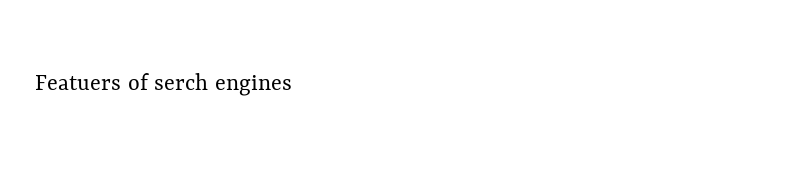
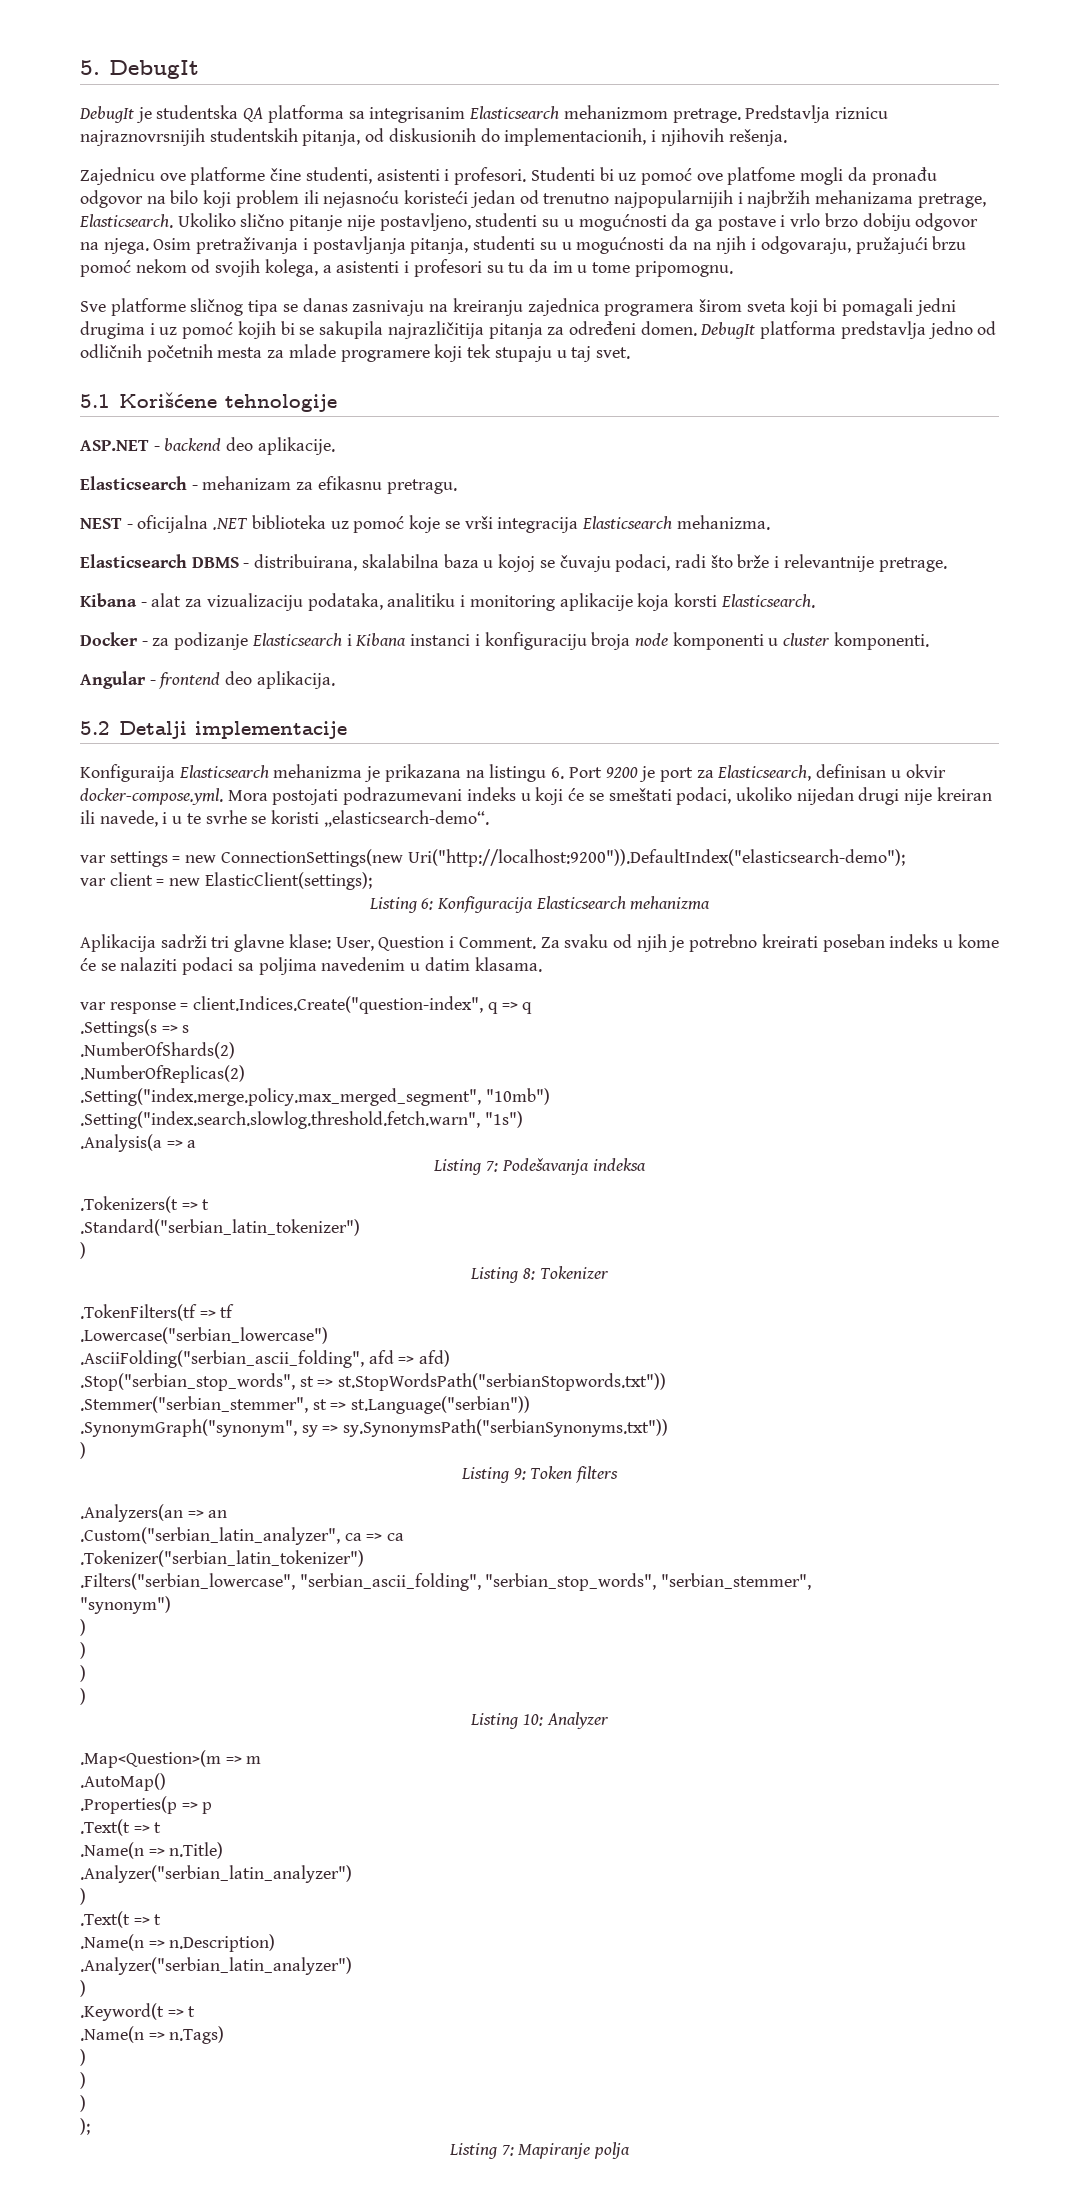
- Featuers of serch engines
+ 5. DebugIt
+ DebugIt je studentska QA platforma sa integrisanim Elasticsearch mehanizmom pretrage. Predstavlja riznicu najraznovrsnijih studentskih pitanja, od diskusionih do implementacionih, i njihovih rešenja.
+ Zajednicu ove platforme čine studenti, asistenti i profesori. Studenti bi uz pomoć ove platfome mogli da pronađu odgovor na bilo koji problem ili nejasnoću koristeći jedan od trenutno najpopularnijih i najbržih mehanizama pretrage, Elasticsearch. Ukoliko slično pitanje nije postavljeno, studenti su u mogućnosti da ga postave i vrlo brzo dobiju odgovor na njega. Osim pretraživanja i postavljanja pitanja, studenti su u mogućnosti da na njih i odgovaraju, pružajući brzu pomoć nekom od svojih kolega, a asistenti i profesori su tu da im u tome pripomognu.
+ Sve platforme sličnog tipa se danas zasnivaju na kreiranju zajednica programera širom sveta koji bi pomagali jedni drugima i uz pomoć kojih bi se sakupila najrazličitija pitanja za određeni domen. DebugIt platforma predstavlja jedno od odličnih početnih mesta za mlade programere koji tek stupaju u taj svet.
+ 5.1 Korišćene tehnologije
+ ASP.NET - backend deo aplikacije.
+ Elasticsearch - mehanizam za efikasnu pretragu.
+ NEST - oficijalna .NET biblioteka uz pomoć koje se vrši integracija Elasticsearch mehanizma.
+ Elasticsearch DBMS - distribuirana, skalabilna baza u kojoj se čuvaju podaci, radi što brže i relevantnije pretrage.
+ Kibana - alat za vizualizaciju podataka, analitiku i monitoring aplikacije koja korsti Elasticsearch.
+ Docker - za podizanje Elasticsearch i Kibana instanci i konfiguraciju broja node komponenti u cluster komponenti.
+ Angular - frontend deo aplikacija.
+ 5.2 Detalji implementacije
+ Konfiguraija Elasticsearch mehanizma je prikazana na listingu 6. Port 9200 je port za Elasticsearch, definisan u okvir docker-compose.yml. Mora postojati podrazumevani indeks u koji će se smeštati podaci, ukoliko nijedan drugi nije kreiran ili navede, i u te svrhe se koristi „elasticsearch-demo“.
+ var settings = new ConnectionSettings(new Uri("http://localhost:9200")).DefaultIndex("elasticsearch-demo");
+ var client = new ElasticClient(settings);
+ Listing 6: Konfiguracija Elasticsearch mehanizma
+ Aplikacija sadrži tri glavne klase: User, Question i Comment. Za svaku od njih je potrebno kreirati poseban indeks u kome će se nalaziti podaci sa poljima navedenim u datim klasama.
+ var response = client.Indices.Create("question-index", q => q
+ .Settings(s => s
+ .NumberOfShards(2)
+ .NumberOfReplicas(2)
+ .Setting("index.merge.policy.max_merged_segment", "10mb")
+ .Setting("index.search.slowlog.threshold.fetch.warn", "1s")
+ .Analysis(a => a
+ Listing 7: Podešavanja indeksa
+ .Tokenizers(t => t
+ .Standard("serbian_latin_tokenizer")
+ )
+ Listing 8: Tokenizer
+ .TokenFilters(tf => tf
+ .Lowercase("serbian_lowercase")
+ .AsciiFolding("serbian_ascii_folding", afd => afd)
+ .Stop("serbian_stop_words", st => st.StopWordsPath("serbianStopwords.txt"))
+ .Stemmer("serbian_stemmer", st => st.Language("serbian"))
+ .SynonymGraph("synonym", sy => sy.SynonymsPath("serbianSynonyms.txt"))
+ )
+ Listing 9: Token filters
+ .Analyzers(an => an
+ .Custom("serbian_latin_analyzer", ca => ca
+ .Tokenizer("serbian_latin_tokenizer")
+ .Filters("serbian_lowercase", "serbian_ascii_folding", "serbian_stop_words", "serbian_stemmer",
+ "synonym")
+ )
+ )
+ )
+ )
+ Listing 10: Analyzer
+ .Map<Question>(m => m
+ .AutoMap()
+ .Properties(p => p
+ .Text(t => t
+ .Name(n => n.Title)
+ .Analyzer("serbian_latin_analyzer")
+ )
+ .Text(t => t
+ .Name(n => n.Description)
+ .Analyzer("serbian_latin_analyzer")
+ )
+ .Keyword(t => t
+ .Name(n => n.Tags)
+ )
+ )
+ )
+ );
+ Listing 7: Mapiranje polja

